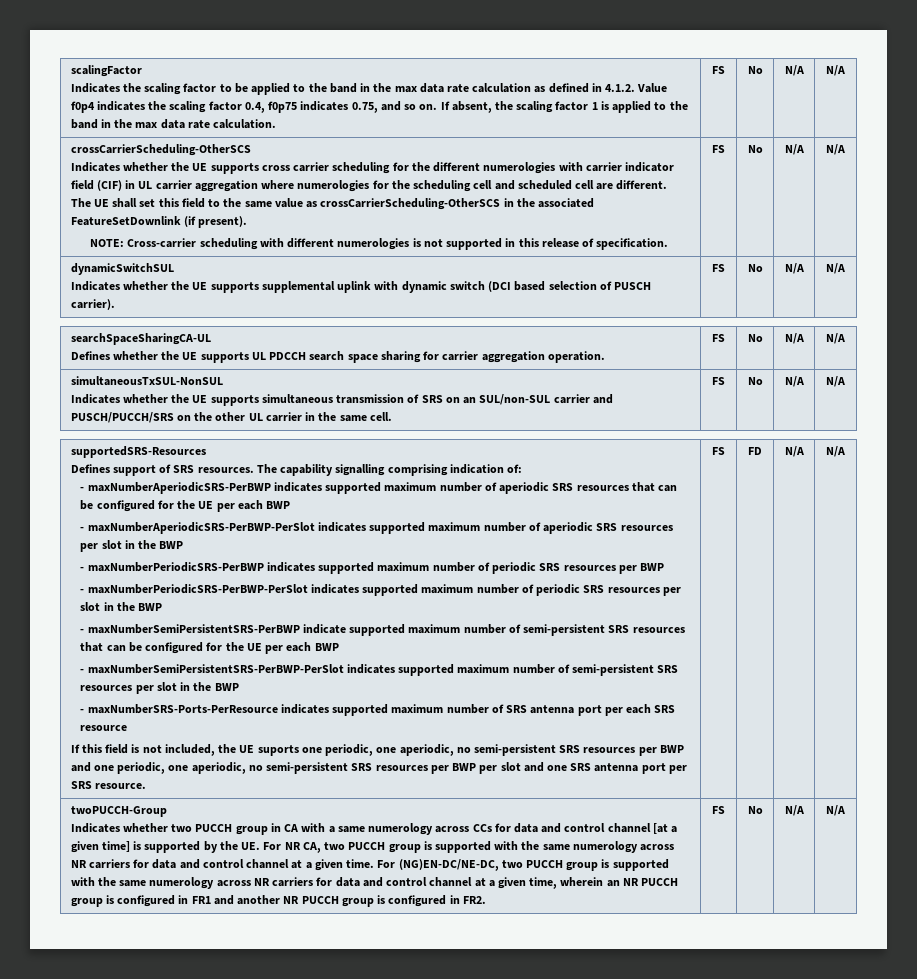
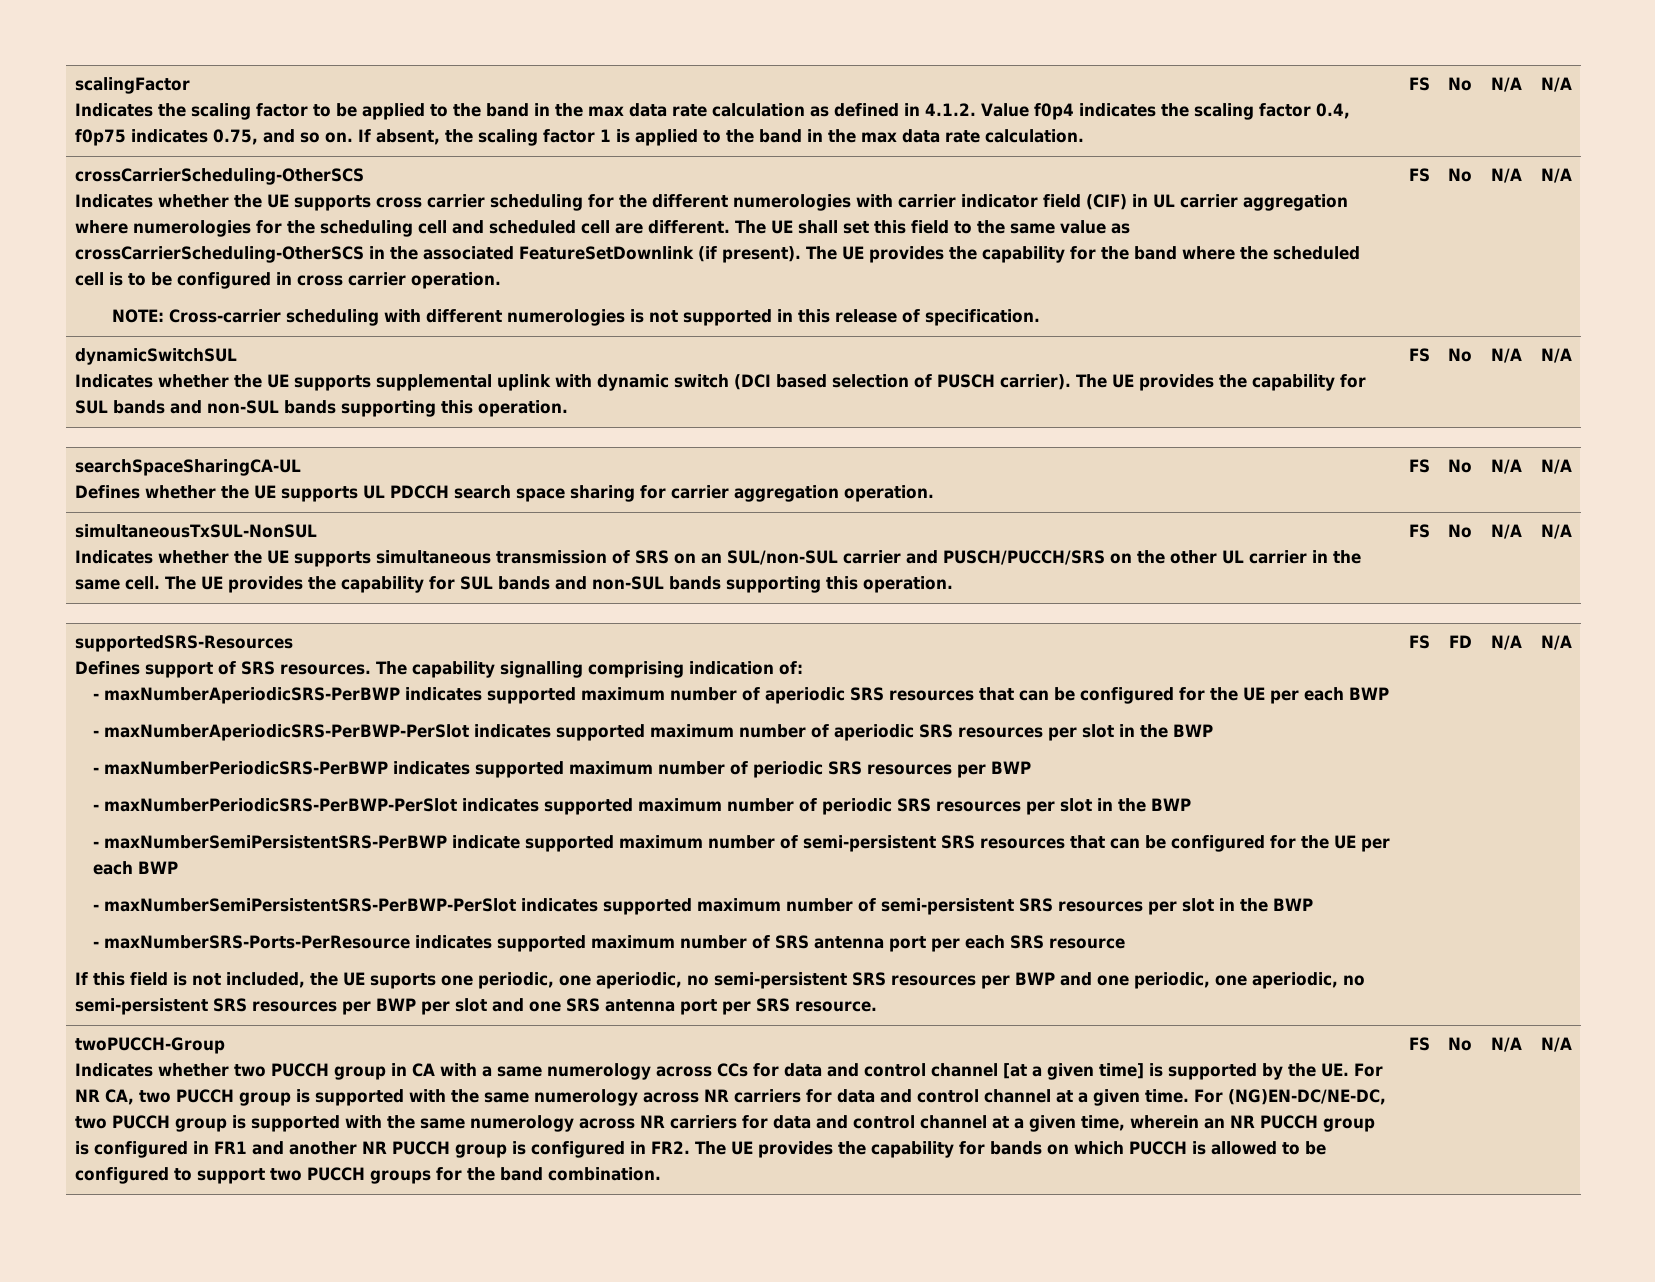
+ The UE provides the capability for the band where the scheduled cell is to be configured in cross carrier operation.
  dynamicSwitchSUL
- Indicates whether the UE supports supplemental uplink with dynamic switch (DCI based selection of PUSCH carrier). | FS | No | N/A | N/A
+ Indicates whether the UE supports supplemental uplink with dynamic switch (DCI based selection of PUSCH carrier). The UE provides the capability for SUL bands and non-SUL bands supporting this operation. | FS | No | N/A | N/A
- Indicates whether the UE supports simultaneous transmission of SRS on an SUL/non-SUL carrier and PUSCH/PUCCH/SRS on the other UL carrier in the same cell.
+ Indicates whether the UE supports simultaneous transmission of SRS on an SUL/non-SUL carrier and PUSCH/PUCCH/SRS on the other UL carrier in the same cell. The UE provides the capability for SUL bands and non-SUL bands supporting this operation.
- For (NG)EN-DC/NE-DC, two PUCCH group is supported with the same numerology across NR carriers for data and control channel at a given time, wherein an NR PUCCH group is configured in FR1 and another NR PUCCH group is configured in FR2.
+ For (NG)EN-DC/NE-DC, two PUCCH group is supported with the same numerology across NR carriers for data and control channel at a given time, wherein an NR PUCCH group is configured in FR1 and another NR PUCCH group is configured in FR2. The UE provides the capability for bands on which PUCCH is allowed to be configured to support two PUCCH groups for the band combination.

